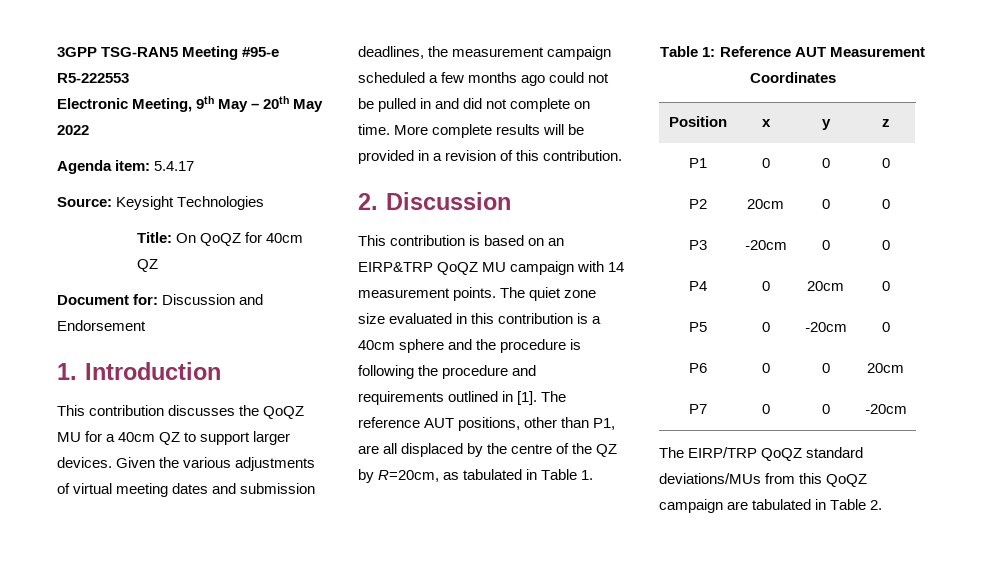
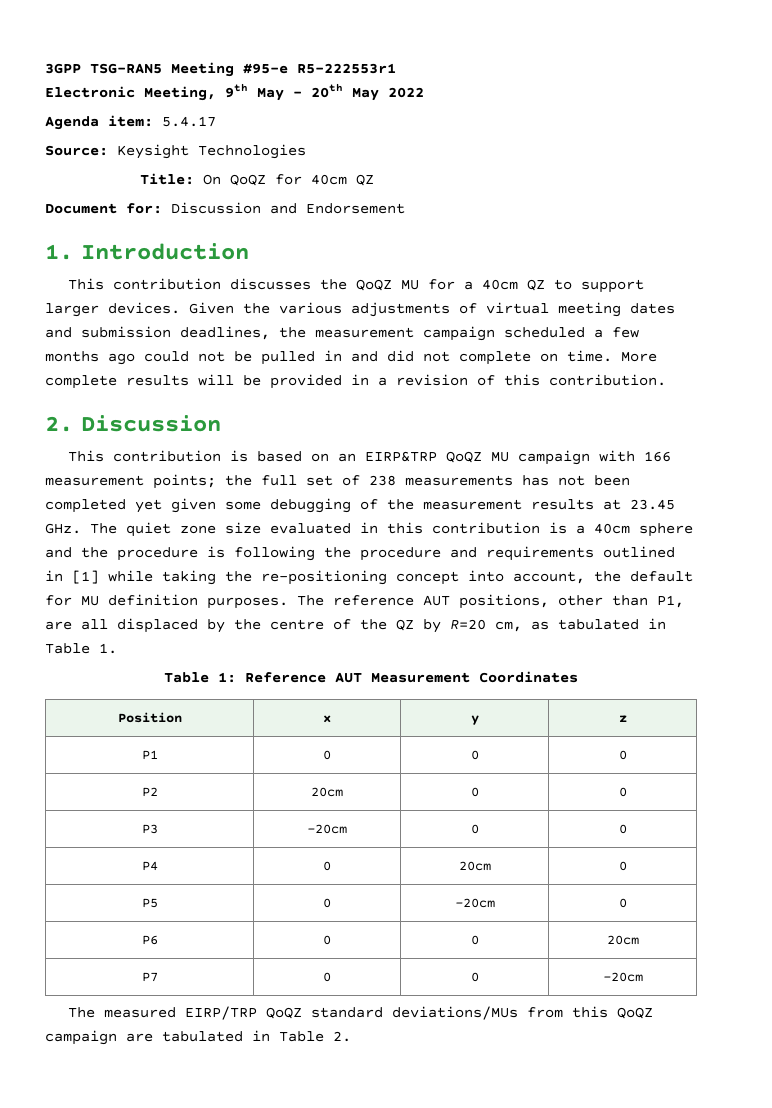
- 3GPP TSG-RAN5 Meeting #95-e R5-222553
+ 3GPP TSG-RAN5 Meeting #95-e R5-222553r1
- This contribution is based on an EIRP&TRP QoQZ MU campaign with 14 measurement points. The quiet zone size evaluated in this contribution is a 40cm sphere and the procedure is following the procedure and requirements outlined in [1].
+ This contribution is based on an EIRP&TRP QoQZ MU campaign with 166 measurement points; the full set of 238 measurements has not been completed yet given some debugging of the measurement results at 23.45 GHz. The quiet zone size evaluated in this contribution is a 40cm sphere and the procedure is following the procedure and requirements outlined in [1] while taking the re-positioning concept into account, the default for MU definition purposes.
- The reference AUT positions, other than P1, are all displaced by the centre of the QZ by R=20cm, as tabulated in Table 1.
+ The reference AUT positions, other than P1, are all displaced by the centre of the QZ by R=20 cm, as tabulated in Table 1.
- The EIRP/TRP QoQZ standard deviations/MUs from this QoQZ campaign are tabulated in Table 2.
+ The measured EIRP/TRP QoQZ standard deviations/MUs from this QoQZ campaign are tabulated in Table 2.

